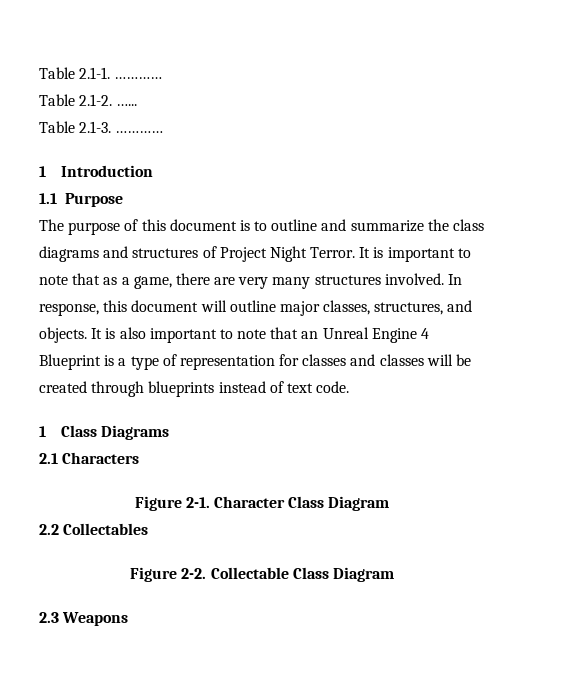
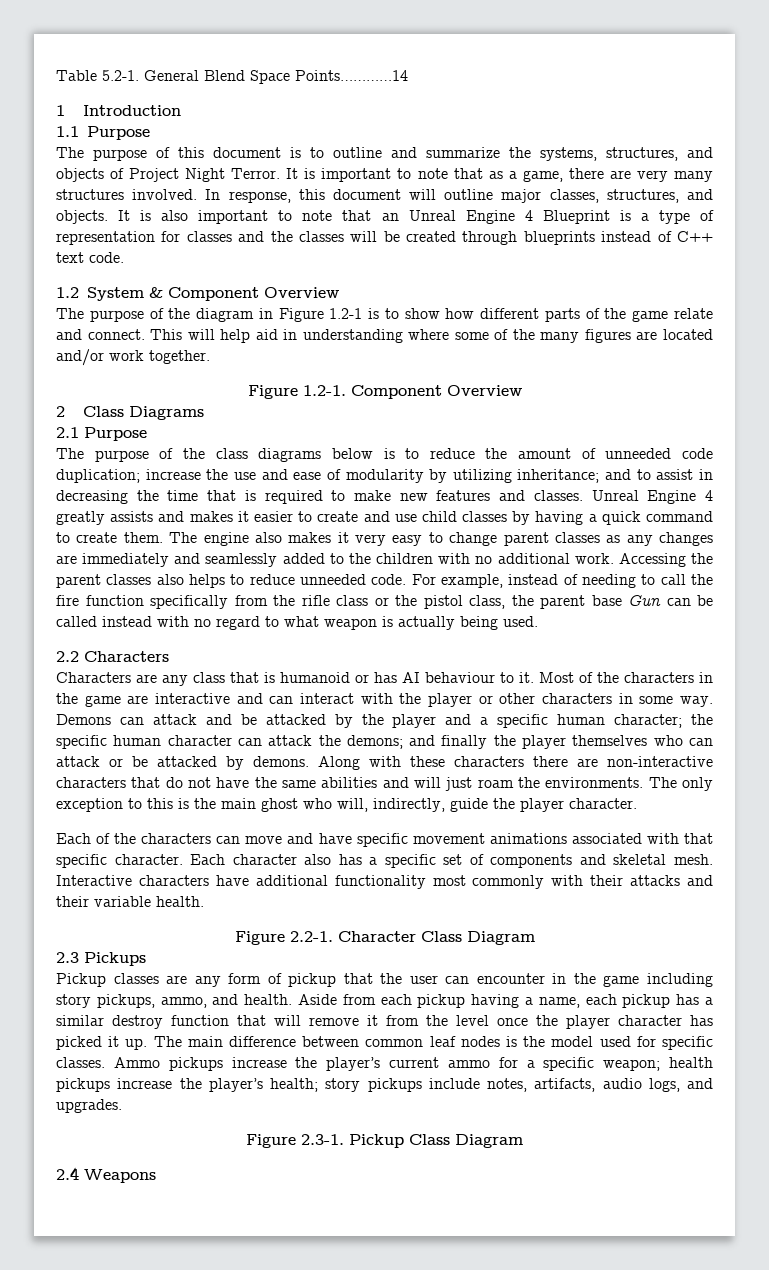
- Table 2.1-1. …………
- Table 2.1-2. …...
- Table 2.1-3. …………
+ Table 5.2-1. General Blend Space Points…………14
- The purpose of this document is to outline and summarize the class diagrams and structures of Project Night Terror.
+ The purpose of this document is to outline and summarize the systems, structures, and objects of Project Night Terror.
- It is also important to note that an Unreal Engine 4 Blueprint is a type of representation for classes and classes will be created through blueprints instead of text code.
+ It is also important to note that an Unreal Engine 4 Blueprint is a type of representation for classes and the classes will be created through blueprints instead of C++ text code.
- 1 Class Diagrams
- 2.1 Characters
- Figure 2-1. Character Class Diagram
+ 1.2 System & Component Overview
+ The purpose of the diagram in Figure 1.2-1 is to show how different parts of the game relate and connect. This will help aid in understanding where some of the many figures are located and/or work together.
+ Figure 1.2-1. Component Overview
+ 2 Class Diagrams
+ 2.1 Purpose
+ The purpose of the class diagrams below is to reduce the amount of unneeded code duplication; increase the use and ease of modularity by utilizing inheritance; and to assist in decreasing the time that is required to make new features and classes. Unreal Engine 4 greatly assists and makes it easier to create and use child classes by having a quick command to create them. The engine also makes it very easy to change parent classes as any changes are immediately and seamlessly added to the children with no additional work. Accessing the parent classes also helps to reduce unneeded code. For example, instead of needing to call the fire function specifically from the rifle class or the pistol class, the parent base Gun can be called instead with no regard to what weapon is actually being used.
+ 2.2 Characters
+ Characters are any class that is humanoid or has AI behaviour to it. Most of the characters in the game are interactive and can interact with the player or other characters in some way. Demons can attack and be attacked by the player and a specific human character; the specific human character can attack the demons; and finally the player themselves who can attack or be attacked by demons. Along with these characters there are non-interactive characters that do not have the same abilities and will just roam the environments. The only exception to this is the main ghost who will, indirectly, guide the player character.
+ Each of the characters can move and have specific movement animations associated with that specific character. Each character also has a specific set of components and skeletal mesh. Interactive characters have additional functionality most commonly with their attacks and their variable health.
+ Figure 2.2-1. Character Class Diagram
- 2.2 Collectables
- Figure 2-2. Collectable Class Diagram
- 2.3 Weapons
+ 2.3 Pickups
+ Pickup classes are any form of pickup that the user can encounter in the game including story pickups, ammo, and health. Aside from each pickup having a name, each pickup has a similar destroy function that will remove it from the level once the player character has picked it up. The main difference between common leaf nodes is the model used for specific classes. Ammo pickups increase the player’s current ammo for a specific weapon; health pickups increase the player’s health; story pickups include notes, artifacts, audio logs, and upgrades.
+ Figure 2.3-1. Pickup Class Diagram
+ 2.4 Weapons

